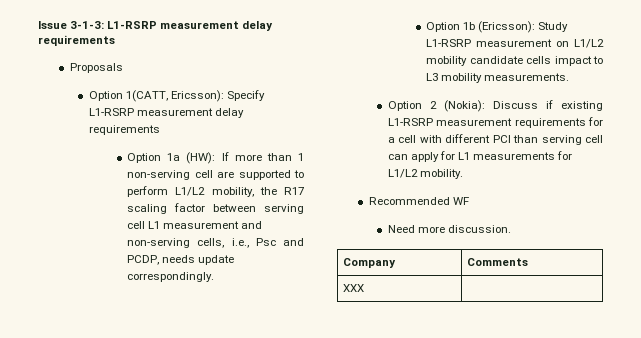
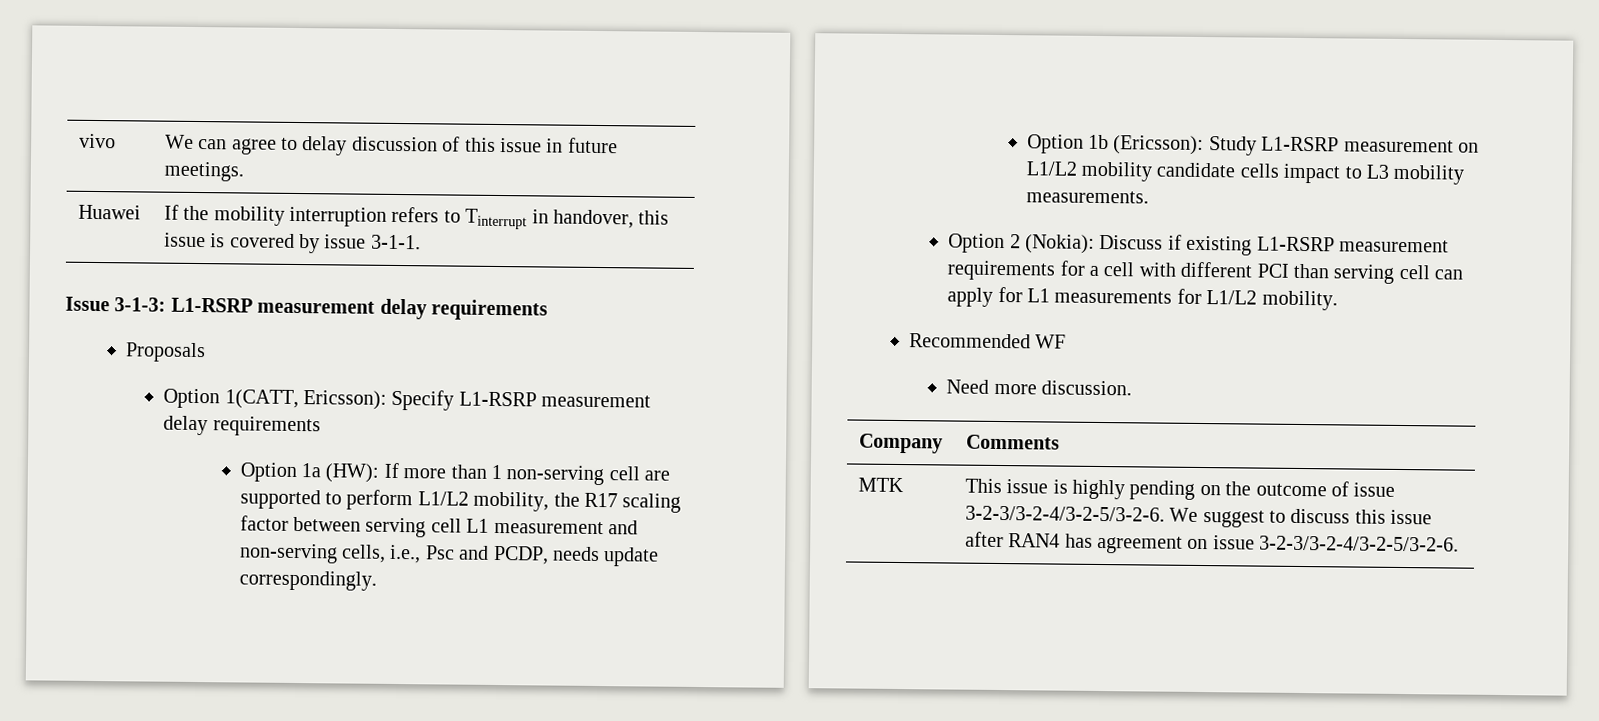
+ vivo | We can agree to delay discussion of this issue in future meetings.
+ Huawei | If the mobility interruption refers to Tinterrupt in handover, this issue is covered by issue 3-1-1.
- XXX |
+ MTK | This issue is highly pending on the outcome of issue 3-2-3/3-2-4/3-2-5/3-2-6. We suggest to discuss this issue after RAN4 has agreement on issue 3-2-3/3-2-4/3-2-5/3-2-6.

